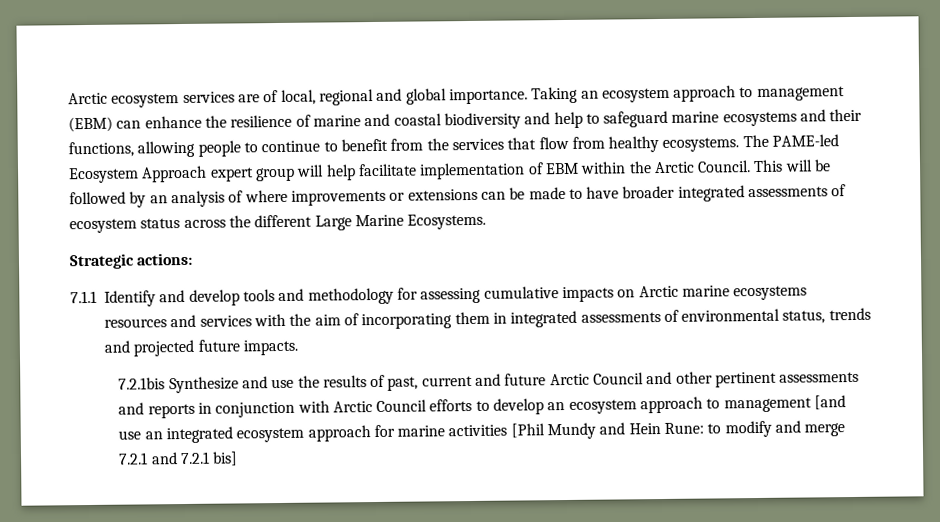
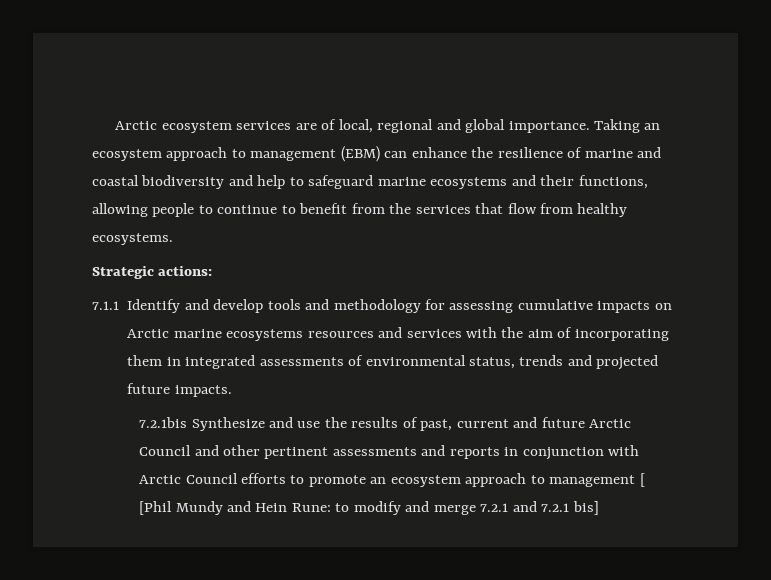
- The PAME-led Ecosystem Approach expert group will help facilitate implementation of EBM within the Arctic Council. This will be followed by an analysis of where improvements or extensions can be made to have broader integrated assessments of ecosystem status across the different Large Marine Ecosystems.
- 7.2.1bis Synthesize and use the results of past, current and future Arctic Council and other pertinent assessments and reports in conjunction with Arctic Council efforts to develop an ecosystem approach to management [and use an integrated ecosystem approach for marine activities [Phil Mundy and Hein Rune: to modify and merge 7.2.1 and 7.2.1 bis]
+ 7.2.1bis Synthesize and use the results of past, current and future Arctic Council and other pertinent assessments and reports in conjunction with Arctic Council efforts to promote an ecosystem approach to management [ [Phil Mundy and Hein Rune: to modify and merge 7.2.1 and 7.2.1 bis]

